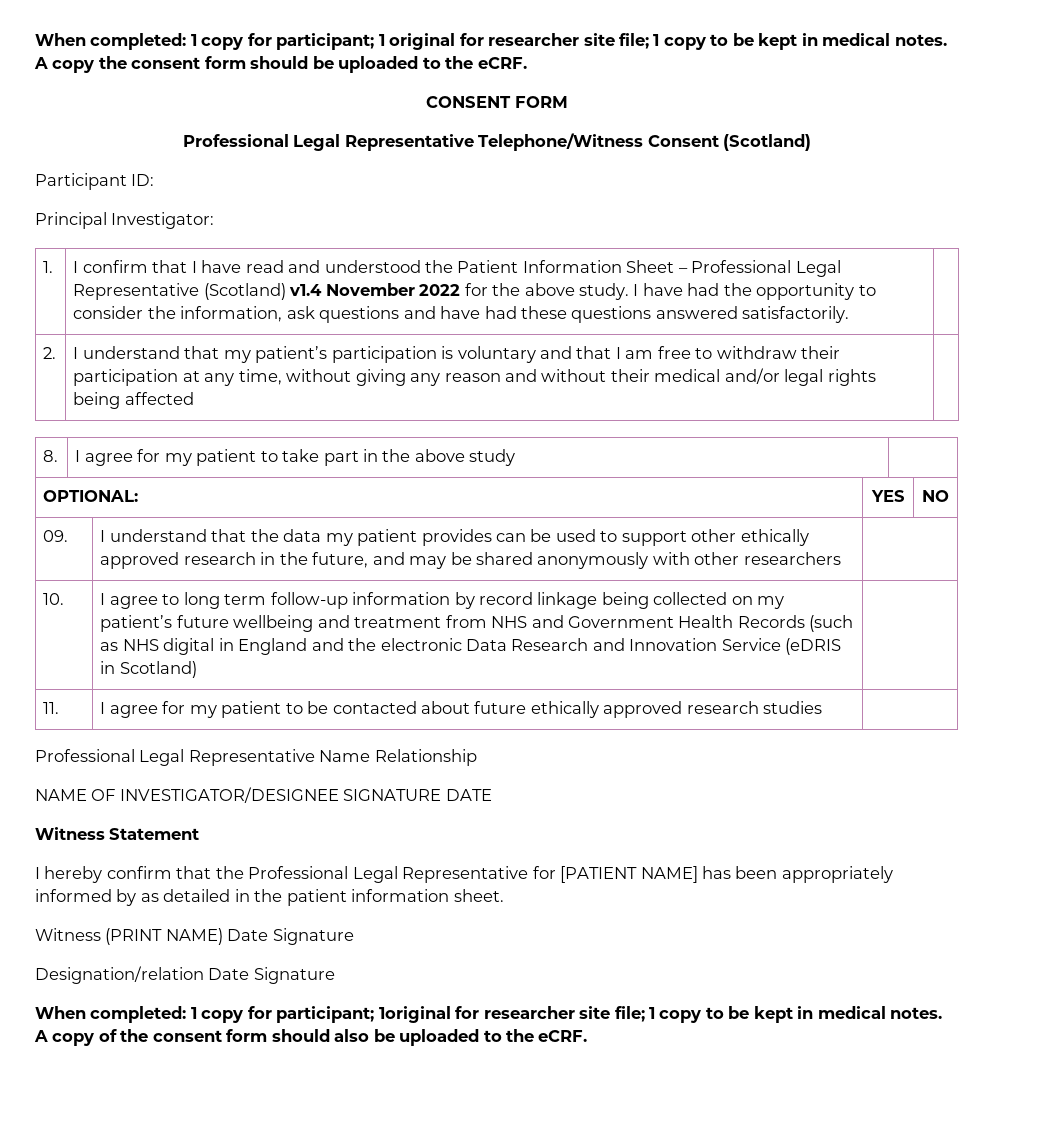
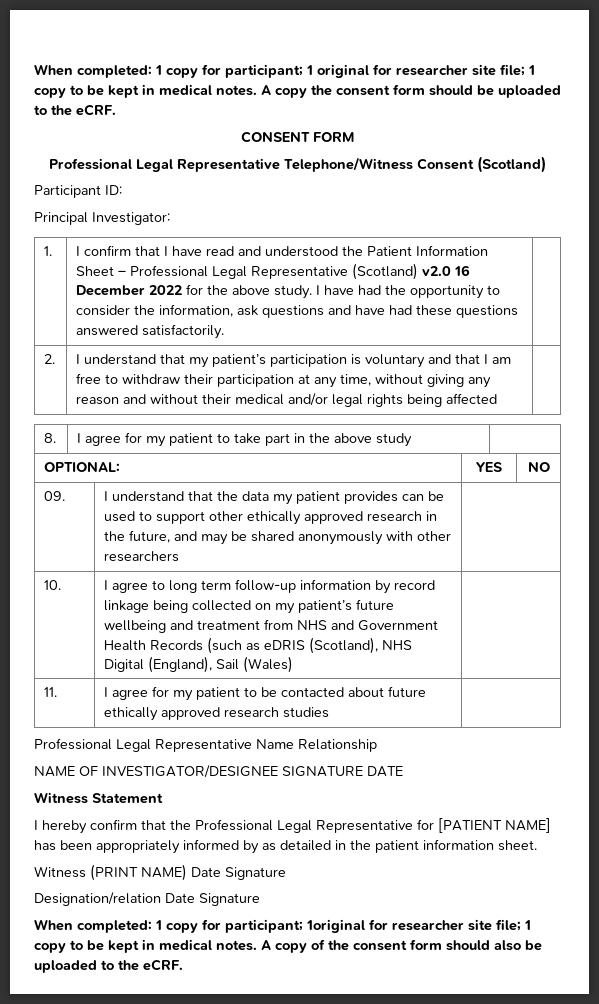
- I confirm that I have read and understood the Patient Information Sheet – Professional Legal Representative (Scotland) v1.4 November 2022 for the above study.
+ I confirm that I have read and understood the Patient Information Sheet – Professional Legal Representative (Scotland) v2.0 16 December 2022 for the above study.
- I agree to long term follow-up information by record linkage being collected on my patient’s future wellbeing and treatment from NHS and Government Health Records (such as NHS digital in England and the electronic Data Research and Innovation Service (eDRIS in Scotland)
+ I agree to long term follow-up information by record linkage being collected on my patient’s future wellbeing and treatment from NHS and Government Health Records (such as eDRIS (Scotland), NHS Digital (England), Sail (Wales)

